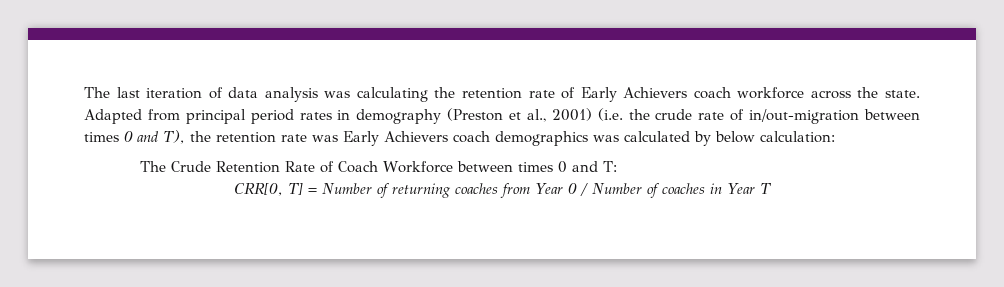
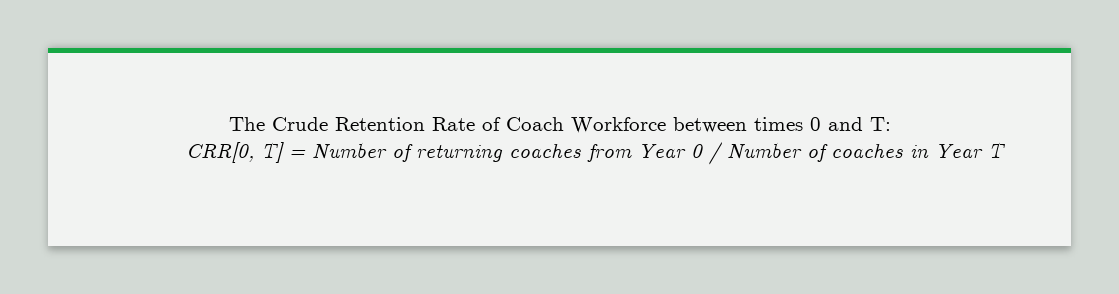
- The last iteration of data analysis was calculating the retention rate of Early Achievers coach workforce across the state. Adapted from principal period rates in demography (Preston et al., 2001) (i.e. the crude rate of in/out-migration between times 0 and T), the retention rate was Early Achievers coach demographics was calculated by below calculation:

